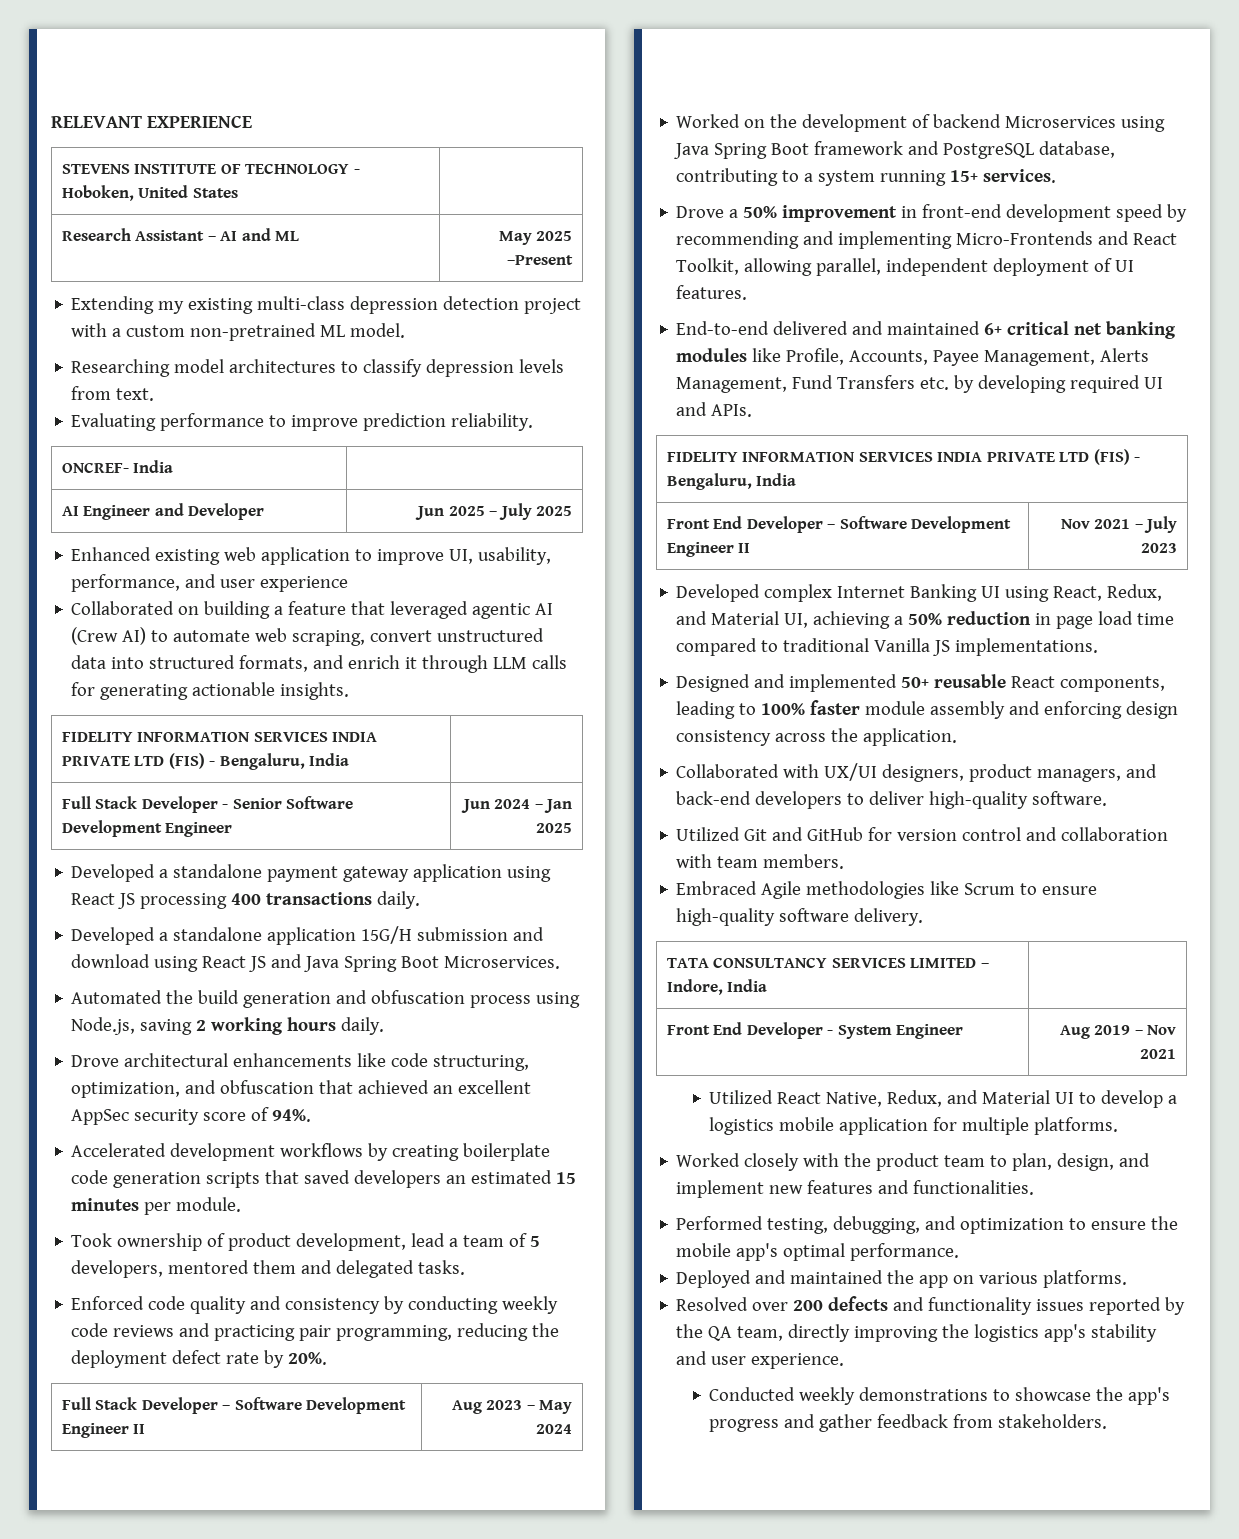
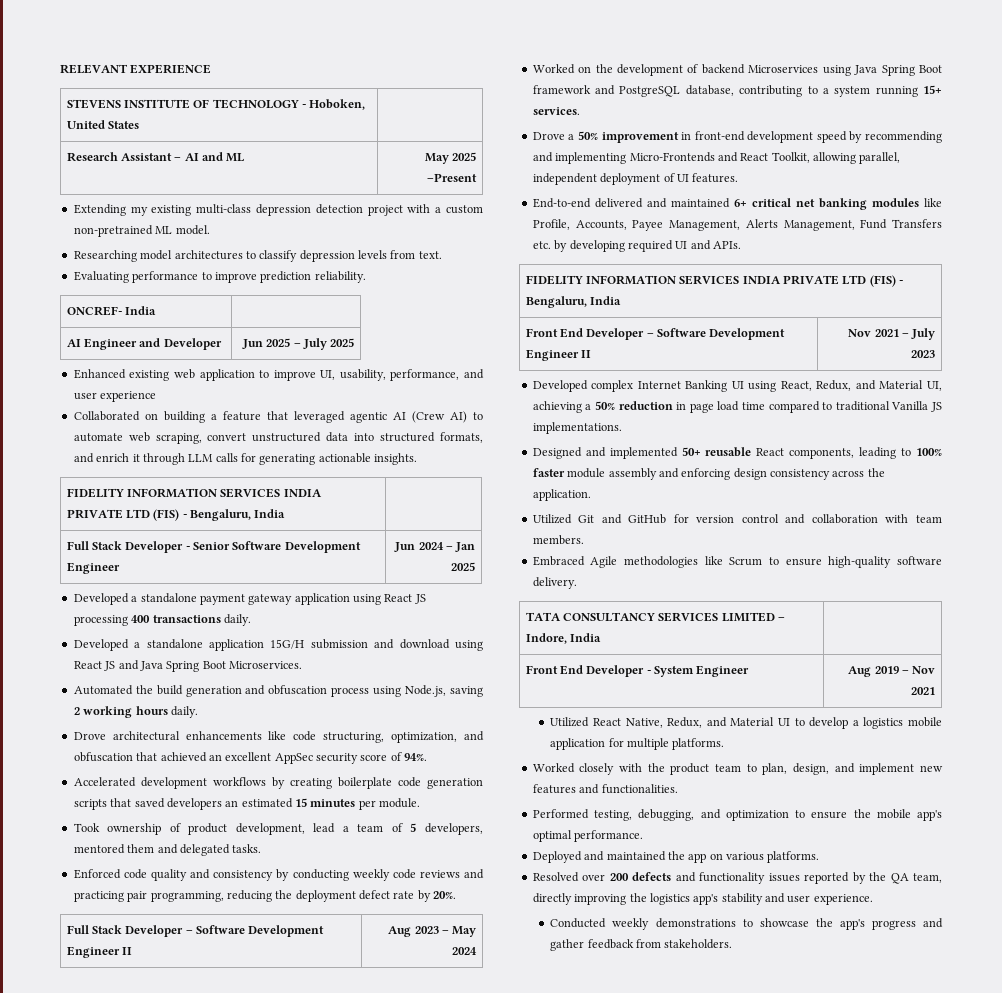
- Collaborated with UX/UI designers, product managers, and back-end developers to deliver high-quality software.

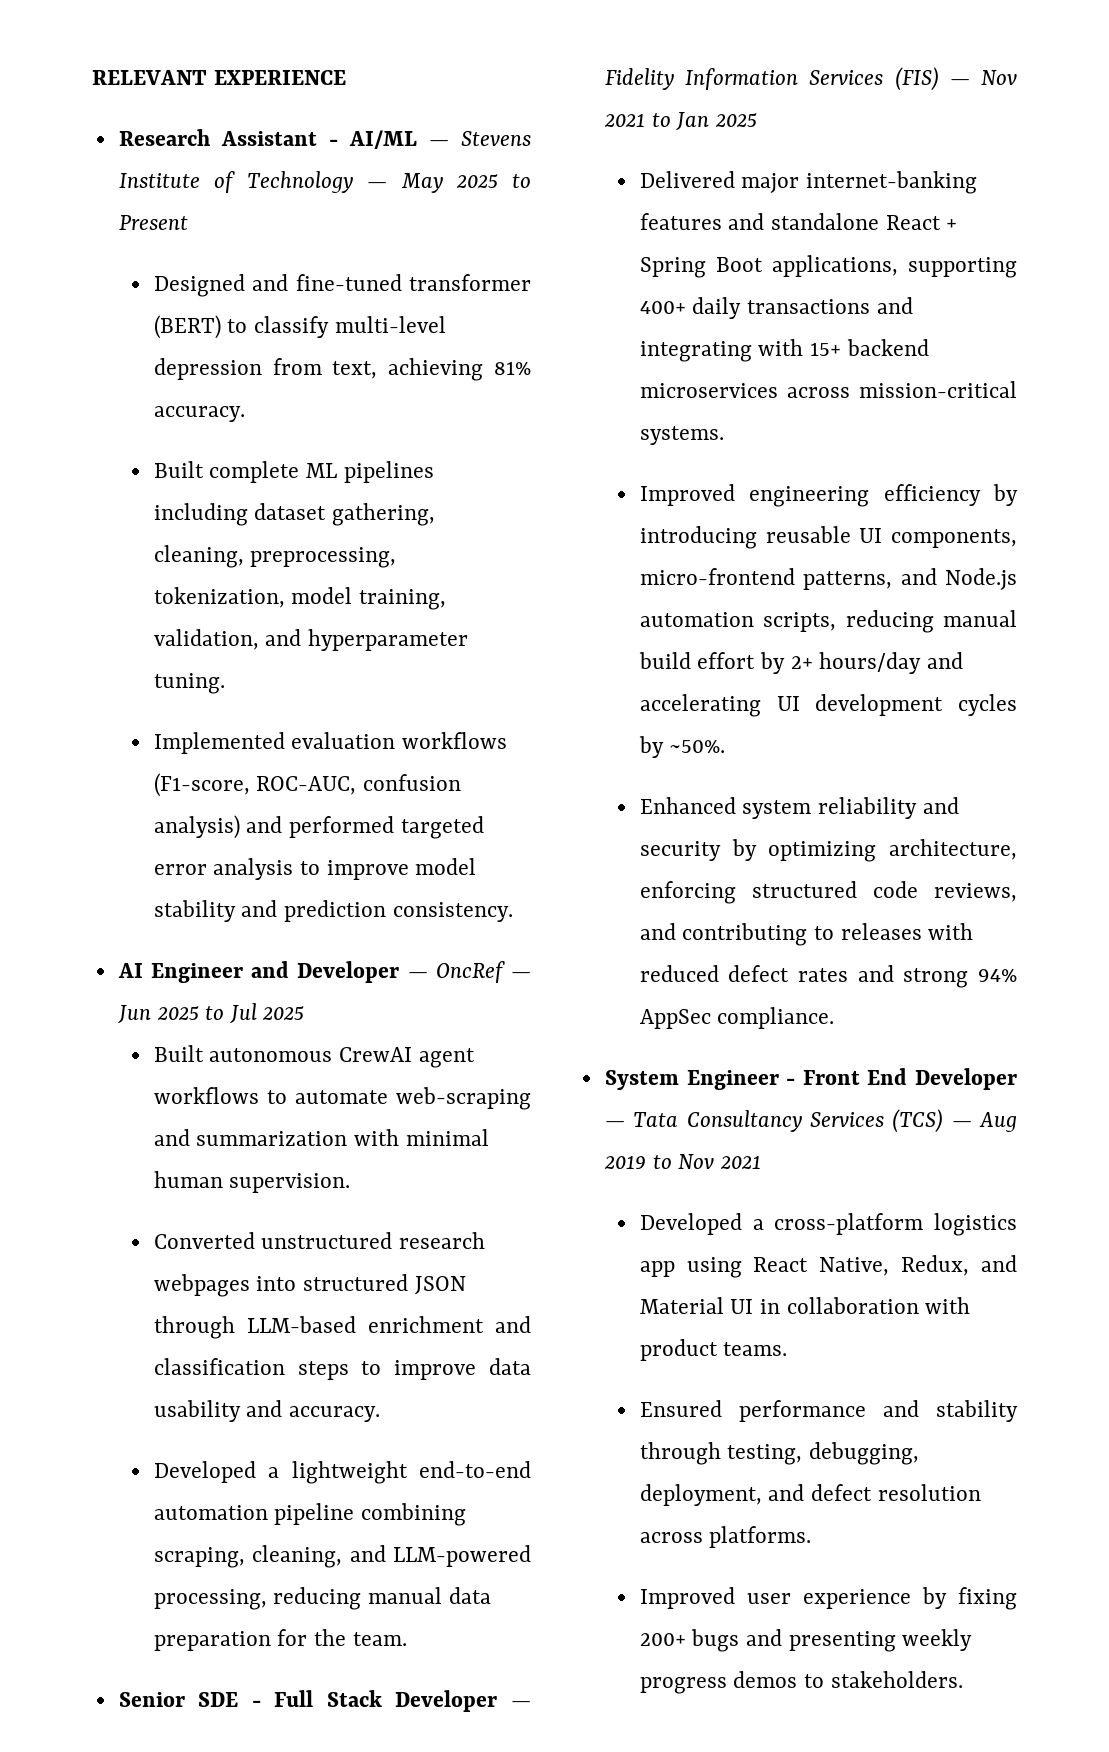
- STEVENS INSTITUTE OF TECHNOLOGY - Hoboken, United States |
- Research Assistant – AI and ML | May 2025 –Present
- Extending my existing multi-class depression detection project with a custom non-pretrained ML model.
- Researching model architectures to classify depression levels from text.
- Evaluating performance to improve prediction reliability.
- ONCREF- India |
- AI Engineer and Developer | Jun 2025 – July 2025
- Enhanced existing web application to improve UI, usability, performance, and user experience
- Collaborated on building a feature that leveraged agentic AI (Crew AI) to automate web scraping, convert unstructured data into structured formats, and enrich it through LLM calls for generating actionable insights.
- FIDELITY INFORMATION SERVICES INDIA PRIVATE LTD (FIS) - Bengaluru, India |
- Full Stack Developer - Senior Software Development Engineer | Jun 2024 – Jan 2025
- Developed a standalone payment gateway application using React JS processing 400 transactions daily.
- Developed a standalone application 15G/H submission and download using React JS and Java Spring Boot Microservices.
- Automated the build generation and obfuscation process using Node.js, saving 2 working hours daily.
- Drove architectural enhancements like code structuring, optimization, and obfuscation that achieved an excellent AppSec security score of 94%.
- Accelerated development workflows by creating boilerplate code generation scripts that saved developers an estimated 15 minutes per module.
- Took ownership of product development, lead a team of 5 developers, mentored them and delegated tasks.
- Enforced code quality and consistency by conducting weekly code reviews and practicing pair programming, reducing the deployment defect rate by 20%.
- Full Stack Developer – Software Development Engineer II | Aug 2023 – May 2024
- Worked on the development of backend Microservices using Java Spring Boot framework and PostgreSQL database, contributing to a system running 15+ services.
- Drove a 50% improvement in front-end development speed by recommending and implementing Micro-Frontends and React Toolkit, allowing parallel, independent deployment of UI features.
- End-to-end delivered and maintained 6+ critical net banking modules like Profile, Accounts, Payee Management, Alerts Management, Fund Transfers etc. by developing required UI and APIs.
- FIDELITY INFORMATION SERVICES INDIA PRIVATE LTD (FIS) - Bengaluru, India
- Front End Developer – Software Development Engineer II | Nov 2021 – July 2023
- Developed complex Internet Banking UI using React, Redux, and Material UI, achieving a 50% reduction in page load time compared to traditional Vanilla JS implementations.
- Designed and implemented 50+ reusable React components, leading to 100% faster module assembly and enforcing design consistency across the application.
- Utilized Git and GitHub for version control and collaboration with team members.
- Embraced Agile methodologies like Scrum to ensure high-quality software delivery.
- TATA CONSULTANCY SERVICES LIMITED – Indore, India |
- Front End Developer - System Engineer | Aug 2019 – Nov 2021
- Utilized React Native, Redux, and Material UI to develop a logistics mobile application for multiple platforms.
- Worked closely with the product team to plan, design, and implement new features and functionalities.
- Performed testing, debugging, and optimization to ensure the mobile app's optimal performance.
- Deployed and maintained the app on various platforms.
- Resolved over 200 defects and functionality issues reported by the QA team, directly improving the logistics app's stability and user experience.
- Conducted weekly demonstrations to showcase the app's progress and gather feedback from stakeholders.
+ Research Assistant - AI/ML — Stevens Institute of Technology — May 2025 to Present
+ Designed and fine-tuned transformer (BERT) to classify multi-level depression from text, achieving 81% accuracy.
+ Built complete ML pipelines including dataset gathering, cleaning, preprocessing, tokenization, model training, validation, and hyperparameter tuning.
+ Implemented evaluation workflows (F1-score, ROC-AUC, confusion analysis) and performed targeted error analysis to improve model stability and prediction consistency.
+ AI Engineer and Developer — OncRef — Jun 2025 to Jul 2025
+ Built autonomous CrewAI agent workflows to automate web-scraping and summarization with minimal human supervision.
+ Converted unstructured research webpages into structured JSON through LLM-based enrichment and classification steps to improve data usability and accuracy.
+ Developed a lightweight end-to-end automation pipeline combining scraping, cleaning, and LLM-powered processing, reducing manual data preparation for the team.
+ Senior SDE - Full Stack Developer — Fidelity Information Services (FIS) — Nov 2021 to Jan 2025
+ Delivered major internet-banking features and standalone React + Spring Boot applications, supporting 400+ daily transactions and integrating with 15+ backend microservices across mission-critical systems.
+ Improved engineering efficiency by introducing reusable UI components, micro-frontend patterns, and Node.js automation scripts, reducing manual build effort by 2+ hours/day and accelerating UI development cycles by ~50%.
+ Enhanced system reliability and security by optimizing architecture, enforcing structured code reviews, and contributing to releases with reduced defect rates and strong 94% AppSec compliance.
+ System Engineer - Front End Developer — Tata Consultancy Services (TCS) — Aug 2019 to Nov 2021
+ Developed a cross-platform logistics app using React Native, Redux, and Material UI in collaboration with product teams.
+ Ensured performance and stability through testing, debugging, deployment, and defect resolution across platforms.
+ Improved user experience by fixing 200+ bugs and presenting weekly progress demos to stakeholders.

